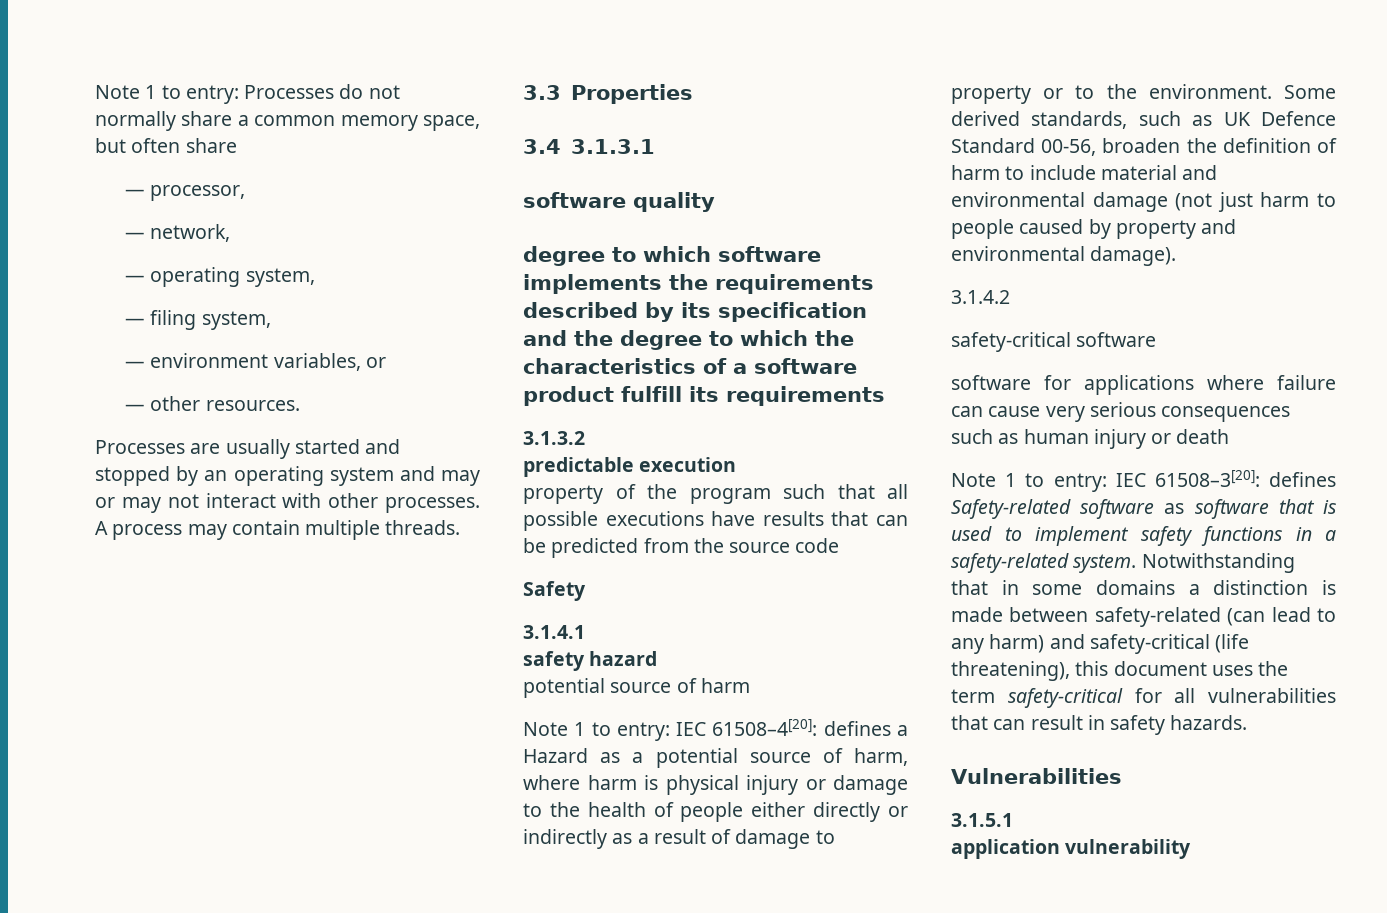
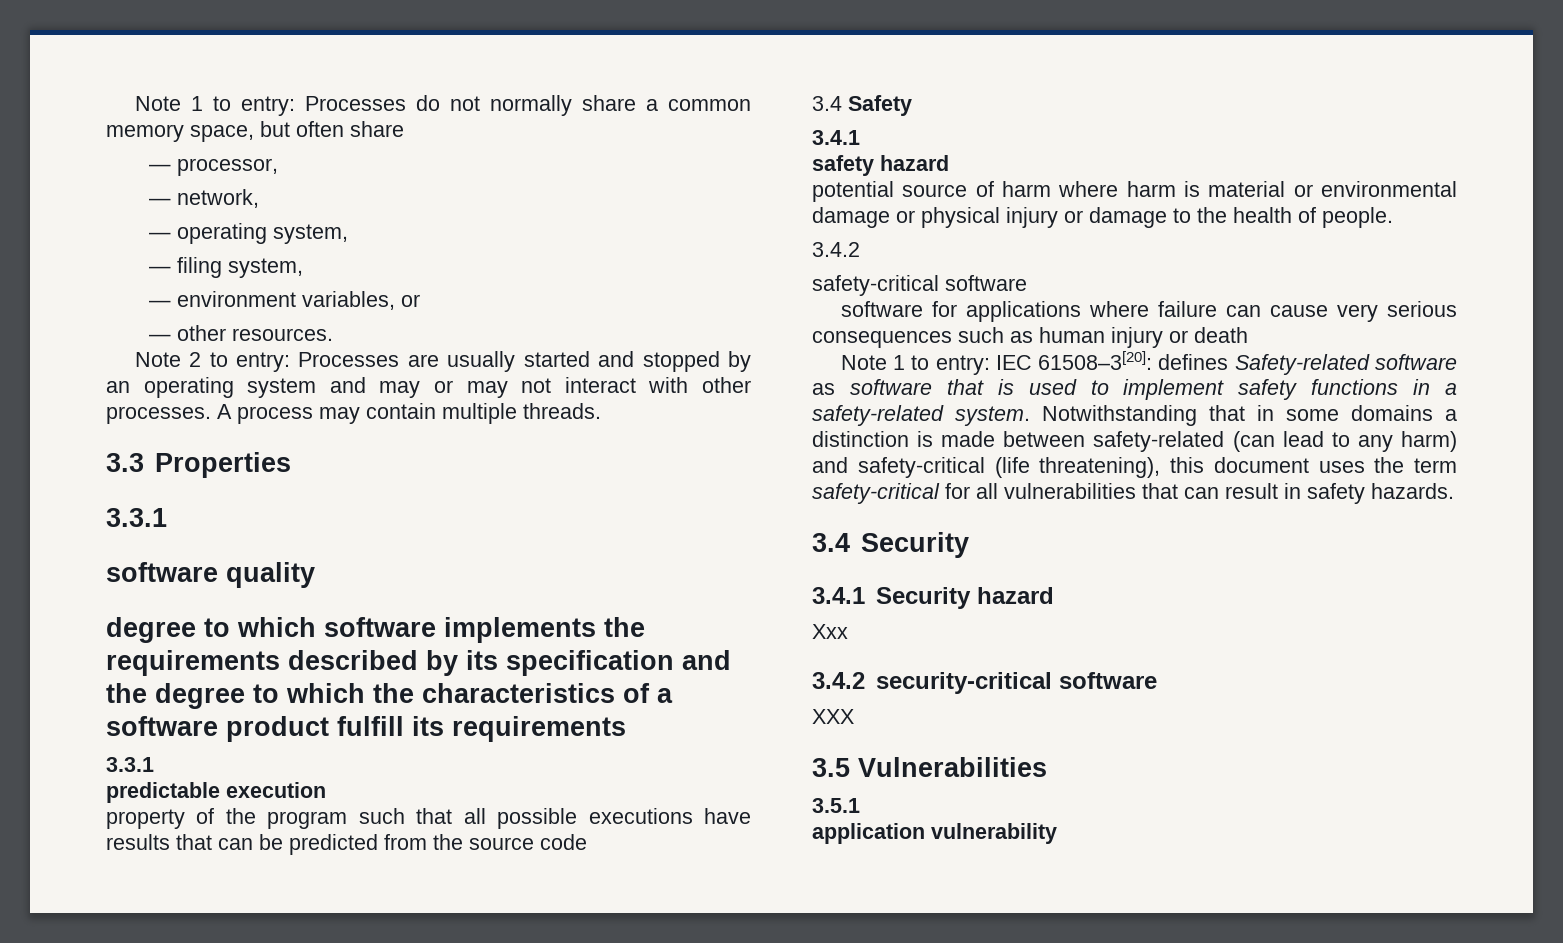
- Processes are usually started and stopped by an operating system and may or may not interact with other processes.
+ Note 2 to entry: Processes are usually started and stopped by an operating system and may or may not interact with other processes.
  3.3 Properties
- 3.4 3.1.3.1
+ 3.3.1
  degree to which software implements the requirements described by its specification and the degree to which the characteristics of a software product fulfill its requirements
- 3.1.3.2
+ 3.3.1
- Safety
- 3.1.4.1
+ 3.4 Safety
+ 3.4.1
- potential source of harm
- Note 1 to entry: IEC 61508–4[20]: defines a Hazard as a potential source of harm, where harm is physical injury or damage to the health of people either directly or indirectly as a result of damage to property or to the environment. Some derived standards, such as UK Defence Standard 00-56, broaden the definition of harm to include material and environmental damage (not just harm to people caused by property and environmental damage).
- 3.1.4.2
+ potential source of harm where harm is material or environmental damage or physical injury or damage to the health of people.
+ 3.4.2
- Vulnerabilities
+ 3.4 Security
+ 3.4.1 Security hazard
+ Xxx
+ 3.4.2 security-critical software
+ XXX
+ 3.5 Vulnerabilities
- 3.1.5.1
+ 3.5.1

